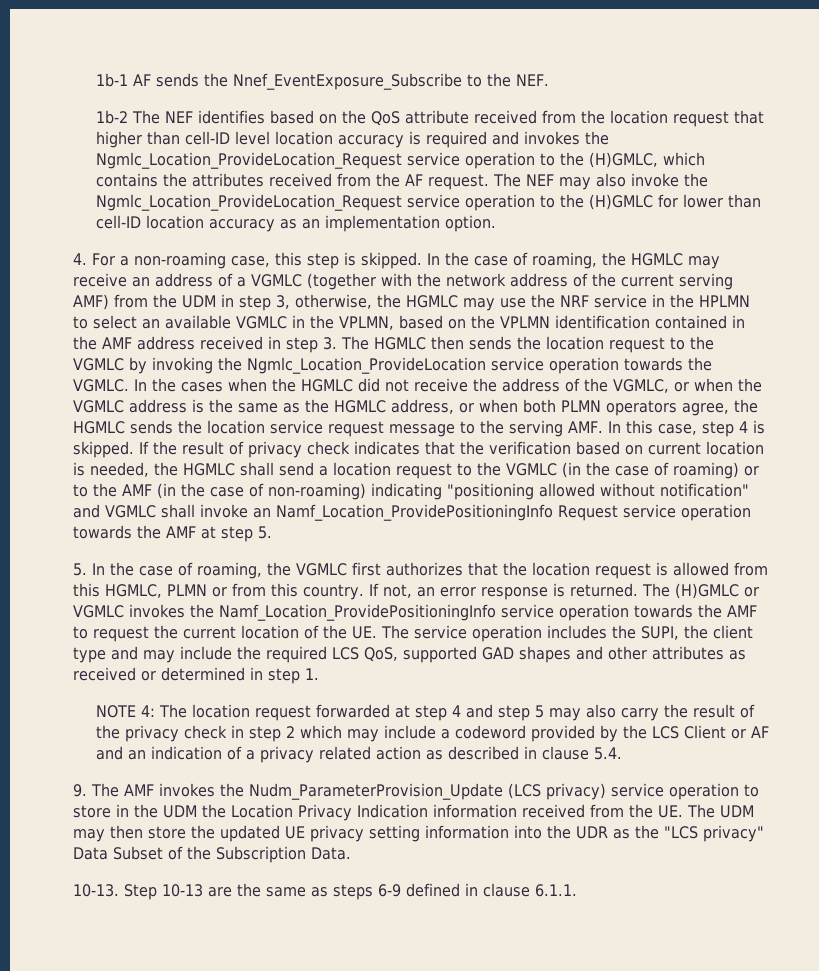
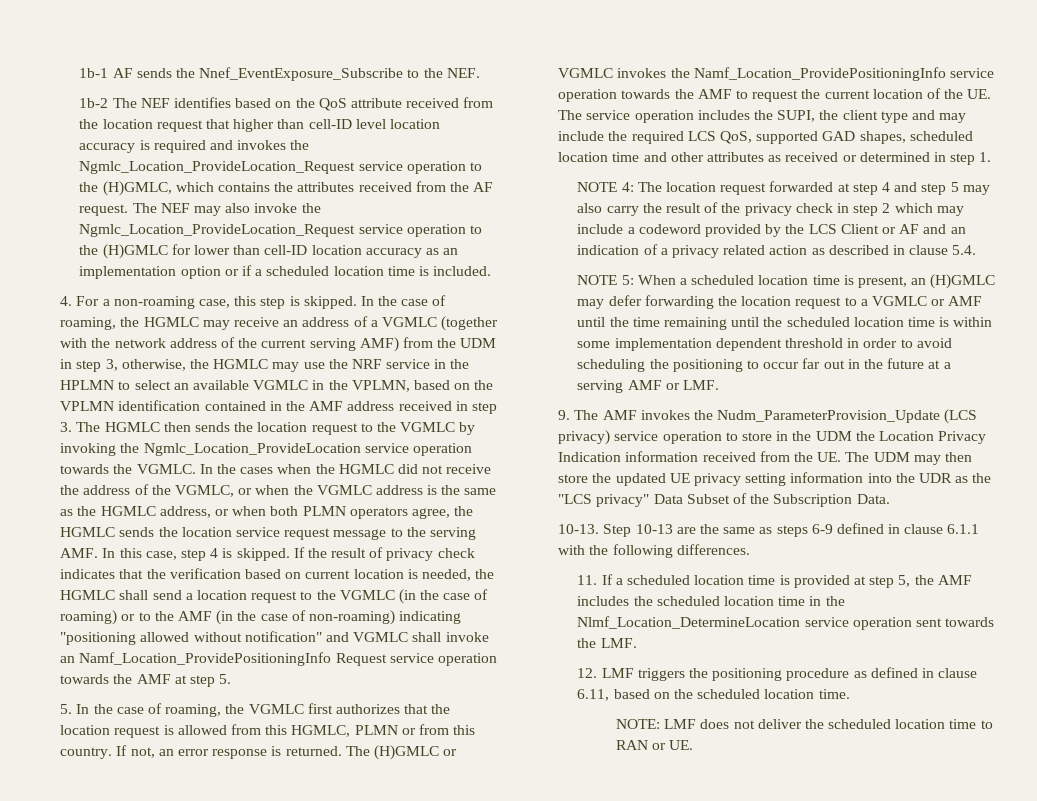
- The NEF may also invoke the Ngmlc_Location_ProvideLocation_Request service operation to the (H)GMLC for lower than cell-ID location accuracy as an implementation option.
+ The NEF may also invoke the Ngmlc_Location_ProvideLocation_Request service operation to the (H)GMLC for lower than cell-ID location accuracy as an implementation option or if a scheduled location time is included.
- The (H)GMLC or VGMLC invokes the Namf_Location_ProvidePositioningInfo service operation towards the AMF to request the current location of the UE. The service operation includes the SUPI, the client type and may include the required LCS QoS, supported GAD shapes and other attributes as received or determined in step 1.
+ The (H)GMLC or VGMLC invokes the Namf_Location_ProvidePositioningInfo service operation towards the AMF to request the current location of the UE. The service operation includes the SUPI, the client type and may include the required LCS QoS, supported GAD shapes, scheduled location time and other attributes as received or determined in step 1.
+ NOTE 5: When a scheduled location time is present, an (H)GMLC may defer forwarding the location request to a VGMLC or AMF until the time remaining until the scheduled location time is within some implementation dependent threshold in order to avoid scheduling the positioning to occur far out in the future at a serving AMF or LMF.
- Step 10-13 are the same as steps 6-9 defined in clause 6.1.1.
+ Step 10-13 are the same as steps 6-9 defined in clause 6.1.1 with the following differences.
+ 11. If a scheduled location time is provided at step 5, the AMF includes the scheduled location time in the Nlmf_Location_DetermineLocation service operation sent towards the LMF.
+ 12. LMF triggers the positioning procedure as defined in clause 6.11, based on the scheduled location time.
+ NOTE: LMF does not deliver the scheduled location time to RAN or UE.

